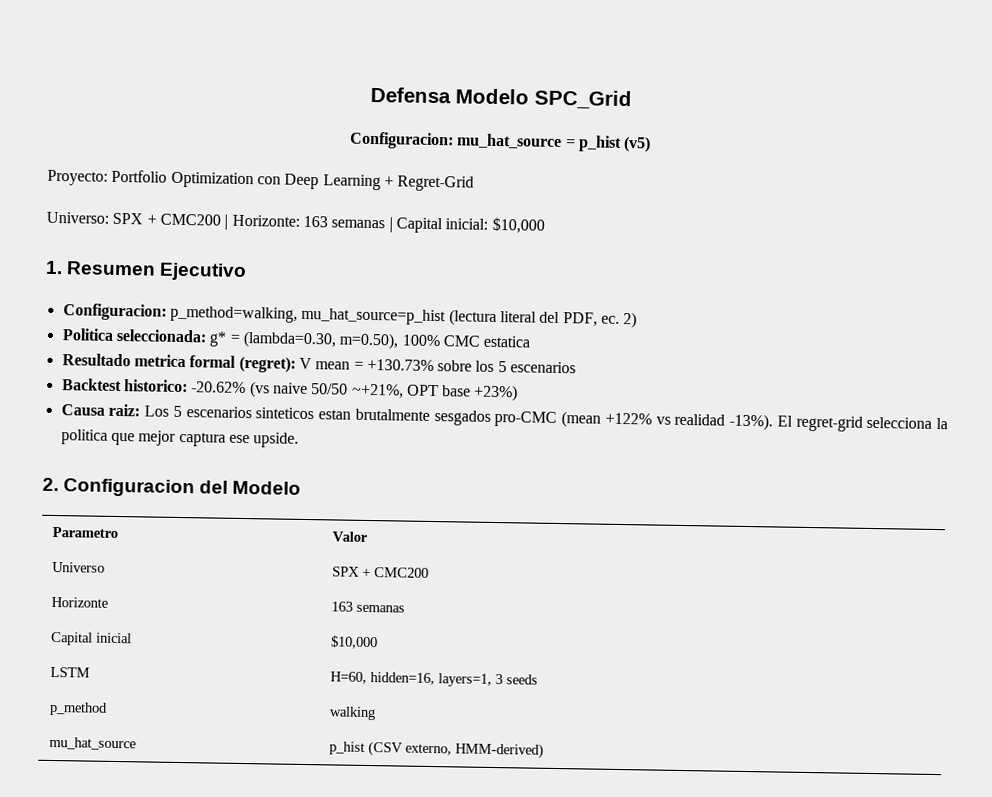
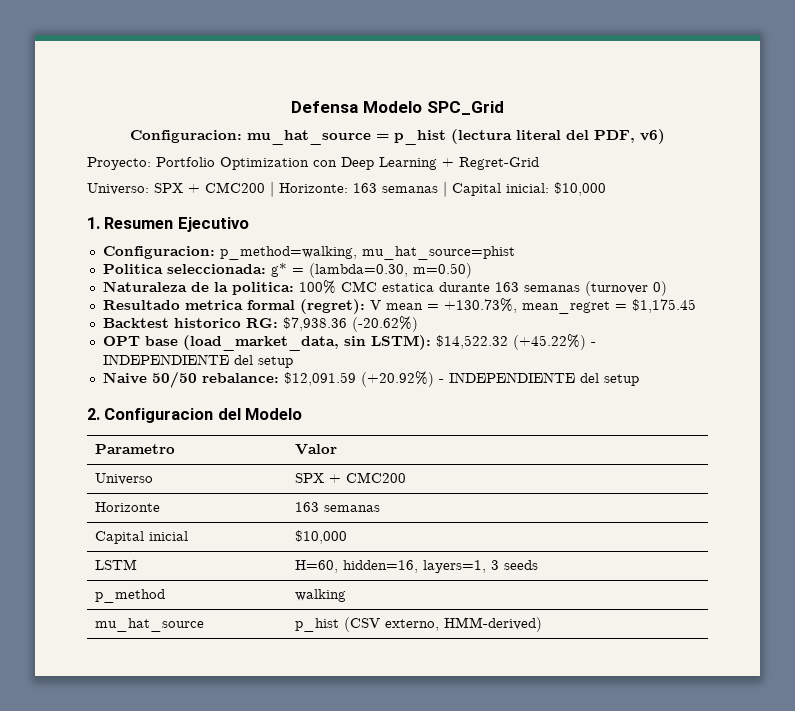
- Configuracion: mu_hat_source = p_hist (v5)
+ Configuracion: mu_hat_source = p_hist (lectura literal del PDF, v6)
- Configuracion: p_method=walking, mu_hat_source=p_hist (lectura literal del PDF, ec. 2)
+ Configuracion: p_method=walking, mu_hat_source=phist
- Politica seleccionada: g* = (lambda=0.30, m=0.50), 100% CMC estatica
+ Politica seleccionada: g* = (lambda=0.30, m=0.50)
+ Naturaleza de la politica: 100% CMC estatica durante 163 semanas (turnover 0)
- Resultado metrica formal (regret): V mean = +130.73% sobre los 5 escenarios
- Backtest historico: -20.62% (vs naive 50/50 ~+21%, OPT base +23%)
- Causa raiz: Los 5 escenarios sinteticos estan brutalmente sesgados pro-CMC (mean +122% vs realidad -13%). El regret-grid selecciona la politica que mejor captura ese upside.
+ Resultado metrica formal (regret): V mean = +130.73%, mean_regret = $1,175.45
+ Backtest historico RG: $7,938.36 (-20.62%)
+ OPT base (load_market_data, sin LSTM): $14,522.32 (+45.22%) - INDEPENDIENTE del setup
+ Naive 50/50 rebalance: $12,091.59 (+20.92%) - INDEPENDIENTE del setup

